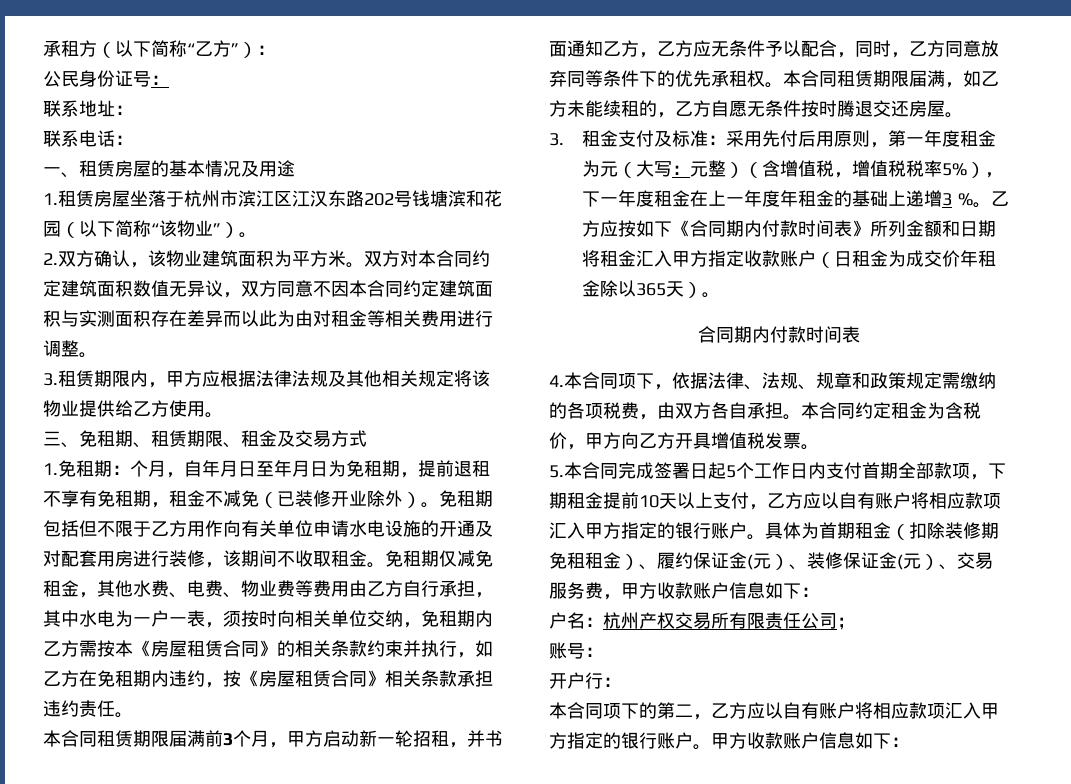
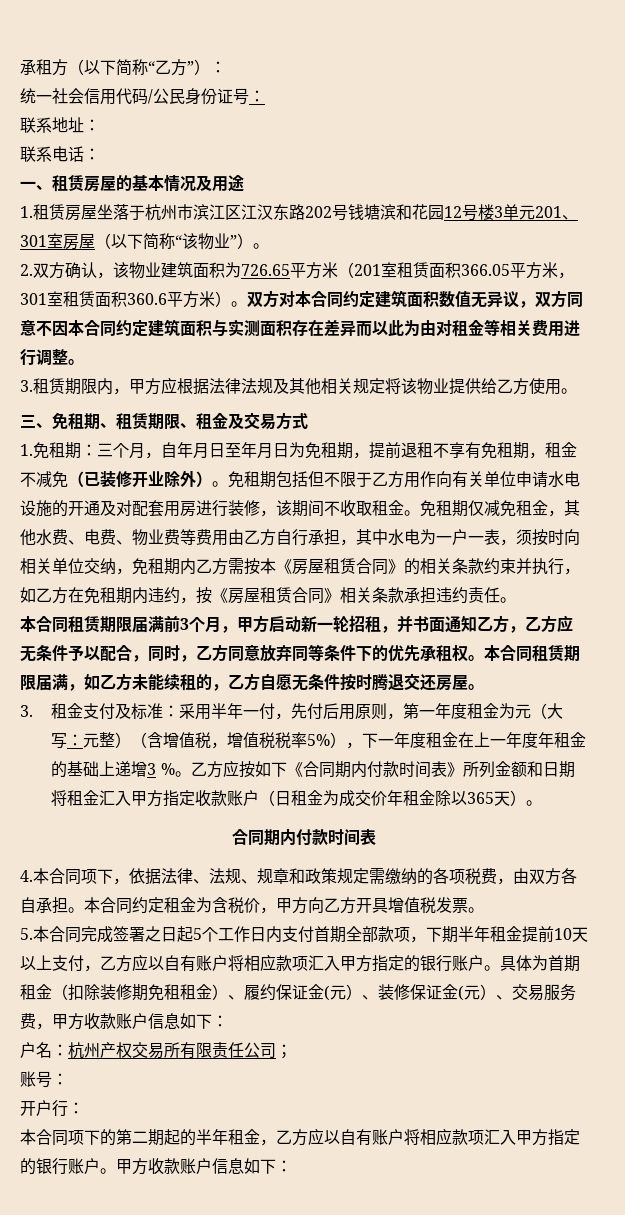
- 公民身份证号：
+ 统一社会信用代码/公民身份证号：
- 1.租赁房屋坐落于杭州市滨江区江汉东路202号钱塘滨和花园（以下简称“该物业”）。
+ 1.租赁房屋坐落于杭州市滨江区江汉东路202号钱塘滨和花园12号楼3单元201、301室房屋（以下简称“该物业”）。
- 2.双方确认，该物业建筑面积为平方米。
+ 2.双方确认，该物业建筑面积为726.65平方米（201室租赁面积366.05平方米，301室租赁面积360.6平方米）。
- 1.免租期：个月，自年月日至年月日为免租期，提前退租不享有免租期，租金不减免（已装修开业除外）。
+ 1.免租期：三个月，自年月日至年月日为免租期，提前退租不享有免租期，租金不减免（已装修开业除外）。
- 3.租金支付及标准：采用先付后用原则，第一年度租金为元（大写：元整）（含增值税，增值税税率5%），下一年度租金在上一年度年租金的基础上递增3 %。
+ 3.租金支付及标准：采用半年一付，先付后用原则，第一年度租金为元（大写：元整）（含增值税，增值税税率5%），下一年度租金在上一年度年租金的基础上递增3 %。
- 5.本合同完成签署日起5个工作日内支付首期全部款项，下期租金提前10天以上支付，乙方应以自有账户将相应款项汇入甲方指定的银行账户。
+ 5.本合同完成签署之日起5个工作日内支付首期全部款项，下期半年租金提前10天以上支付，乙方应以自有账户将相应款项汇入甲方指定的银行账户。
- 本合同项下的第二，乙方应以自有账户将相应款项汇入甲方指定的银行账户。
+ 本合同项下的第二期起的半年租金，乙方应以自有账户将相应款项汇入甲方指定的银行账户。

